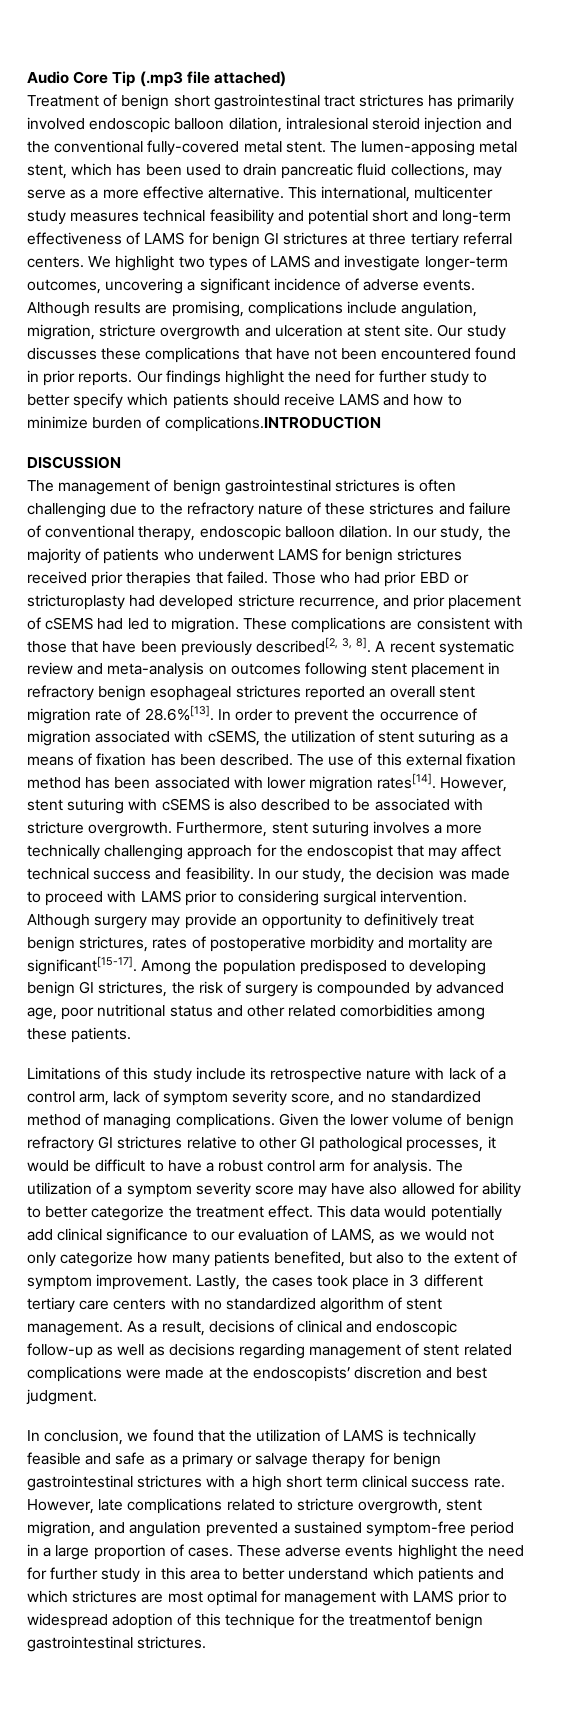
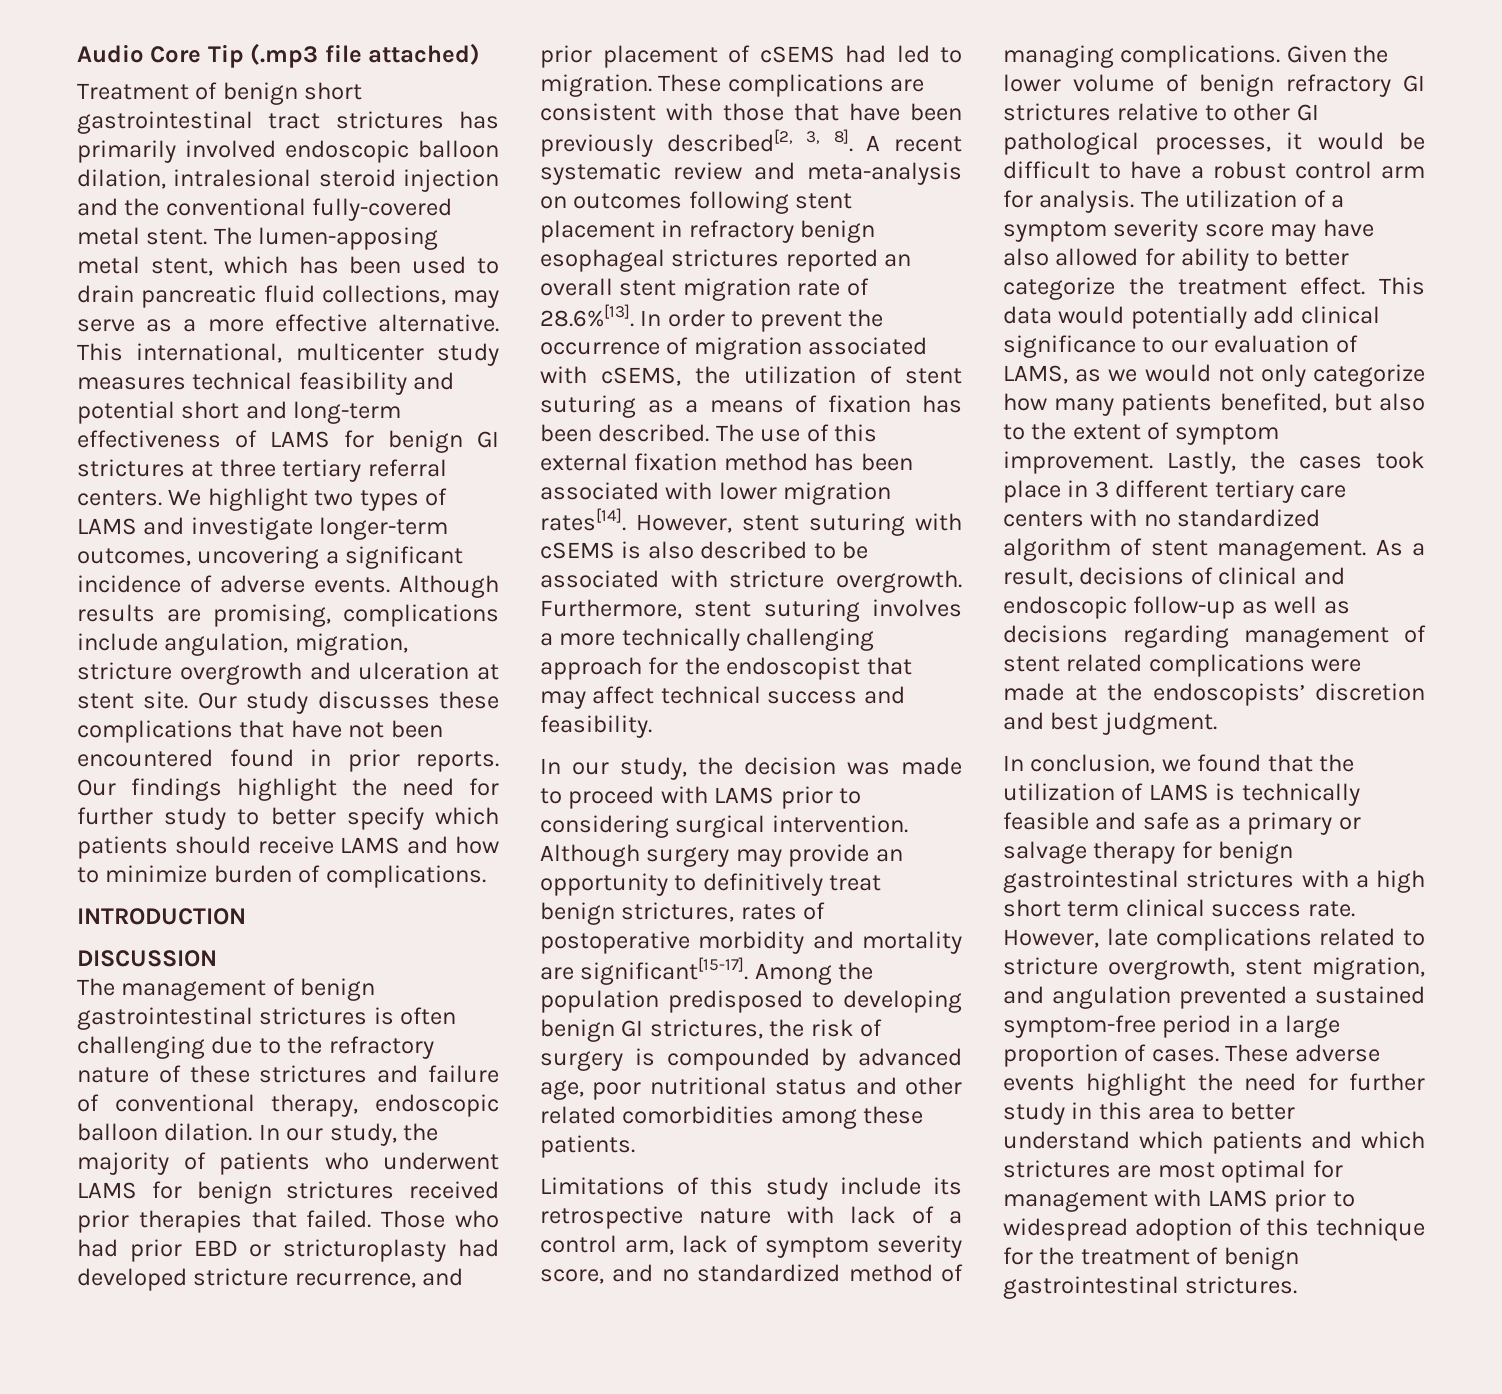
- Our findings highlight the need for further study to better specify which patients should receive LAMS and how to minimize burden of complications.INTRODUCTION
+ Our findings highlight the need for further study to better specify which patients should receive LAMS and how to minimize burden of complications.
+ INTRODUCTION
- Furthermore, stent suturing involves a more technically challenging approach for the endoscopist that may affect technical success and feasibility. In our study, the decision was made to proceed with LAMS prior to considering surgical intervention.
+ Furthermore, stent suturing involves a more technically challenging approach for the endoscopist that may affect technical success and feasibility.
+ In our study, the decision was made to proceed with LAMS prior to considering surgical intervention.
- These adverse events highlight the need for further study in this area to better understand which patients and which strictures are most optimal for management with LAMS prior to widespread adoption of this technique for the treatmentof benign gastrointestinal strictures.
+ These adverse events highlight the need for further study in this area to better understand which patients and which strictures are most optimal for management with LAMS prior to widespread adoption of this technique for the treatment of benign gastrointestinal strictures.

